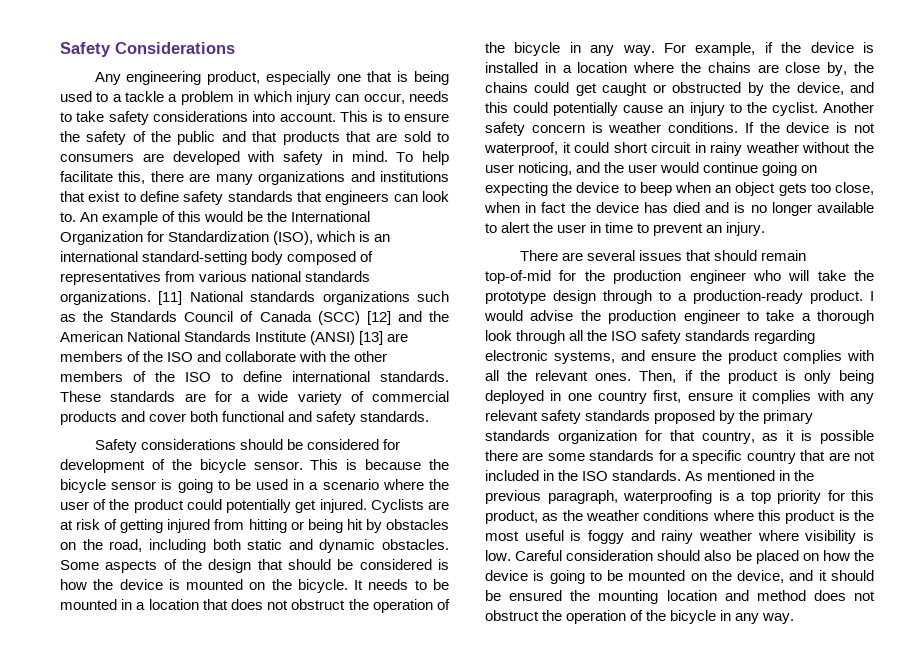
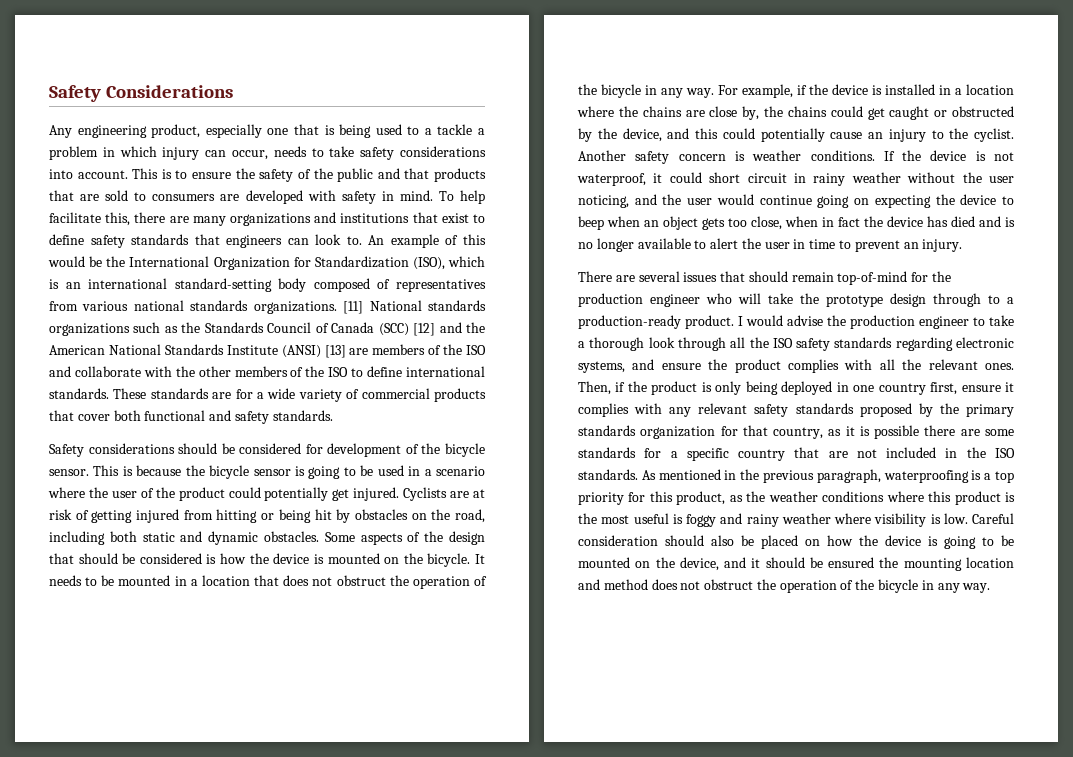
- These standards are for a wide variety of commercial products and cover both functional and safety standards.
+ These standards are for a wide variety of commercial products that cover both functional and safety standards.
- There are several issues that should remain top-of-mid for the production engineer who will take the prototype design through to a production-ready product.
+ There are several issues that should remain top-of-mind for the production engineer who will take the prototype design through to a production-ready product.

